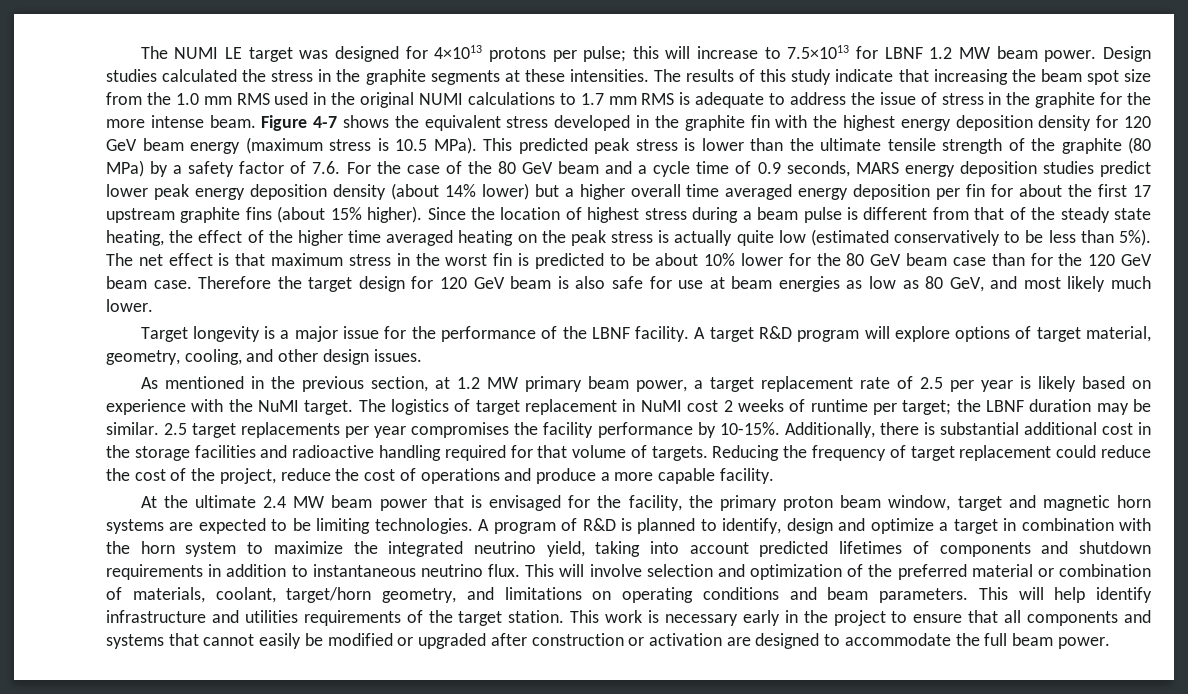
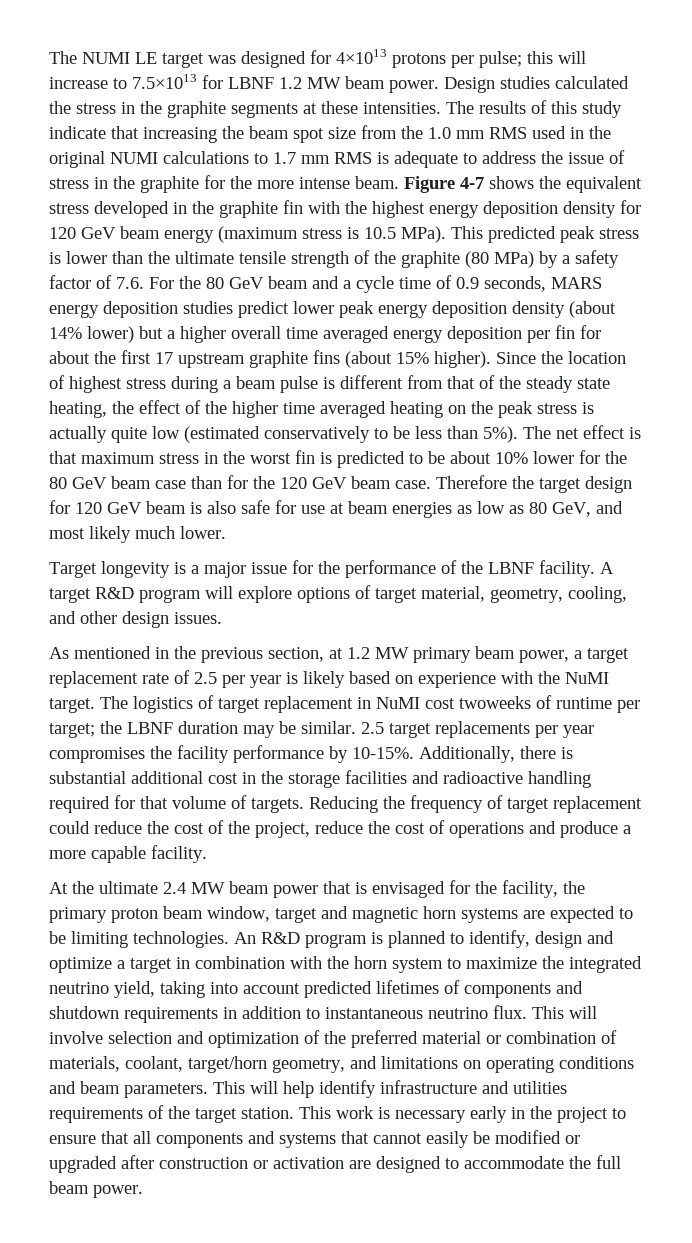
- This predicted peak stress is lower than the ultimate tensile strength of the graphite (80 MPa) by a safety factor of 7.6. For the case of the 80 GeV beam and a cycle time of 0.9 seconds, MARS energy deposition studies predict lower peak energy deposition density (about 14% lower) but a higher overall time averaged energy deposition per fin for about the first 17 upstream graphite fins (about 15% higher).
+ This predicted peak stress is lower than the ultimate tensile strength of the graphite (80 MPa) by a safety factor of 7.6. For the 80 GeV beam and a cycle time of 0.9 seconds, MARS energy deposition studies predict lower peak energy deposition density (about 14% lower) but a higher overall time averaged energy deposition per fin for about the first 17 upstream graphite fins (about 15% higher).
- The logistics of target replacement in NuMI cost 2 weeks of runtime per target; the LBNF duration may be similar.
+ The logistics of target replacement in NuMI cost twoweeks of runtime per target; the LBNF duration may be similar.
- A program of R&D is planned to identify, design and optimize a target in combination with the horn system to maximize the integrated neutrino yield, taking into account predicted lifetimes of components and shutdown requirements in addition to instantaneous neutrino flux.
+ An R&D program is planned to identify, design and optimize a target in combination with the horn system to maximize the integrated neutrino yield, taking into account predicted lifetimes of components and shutdown requirements in addition to instantaneous neutrino flux.

